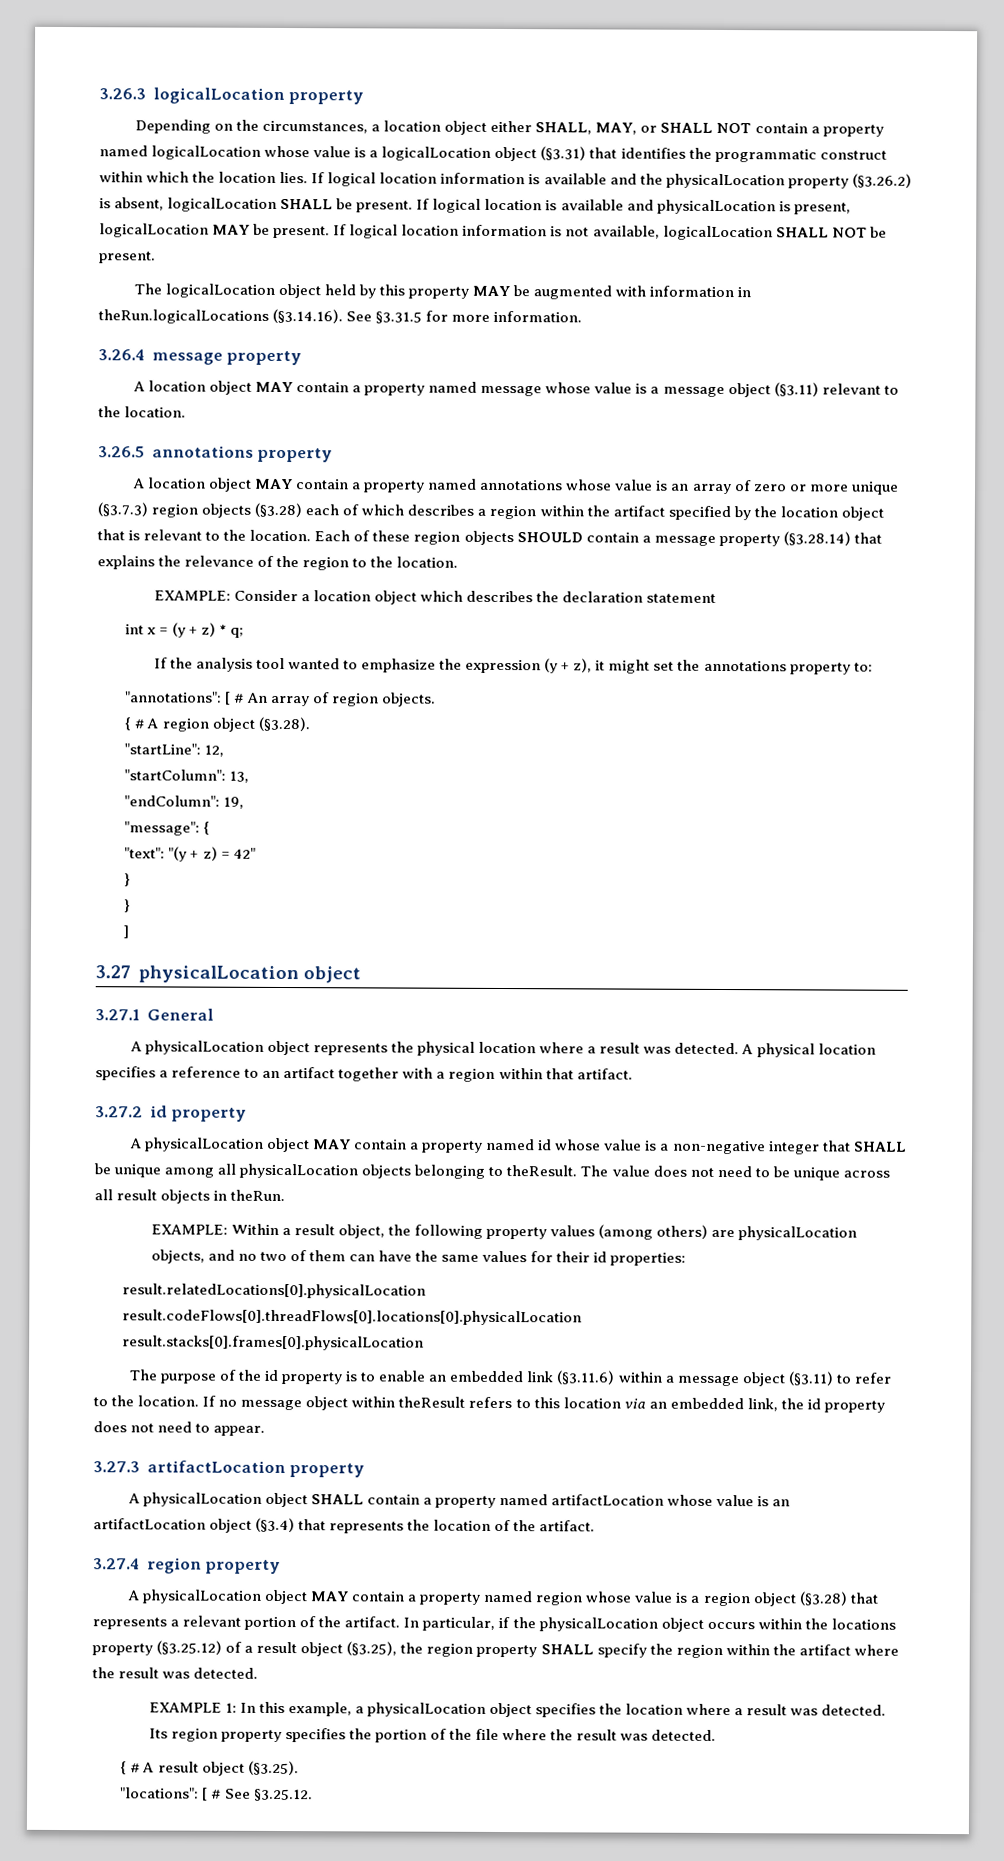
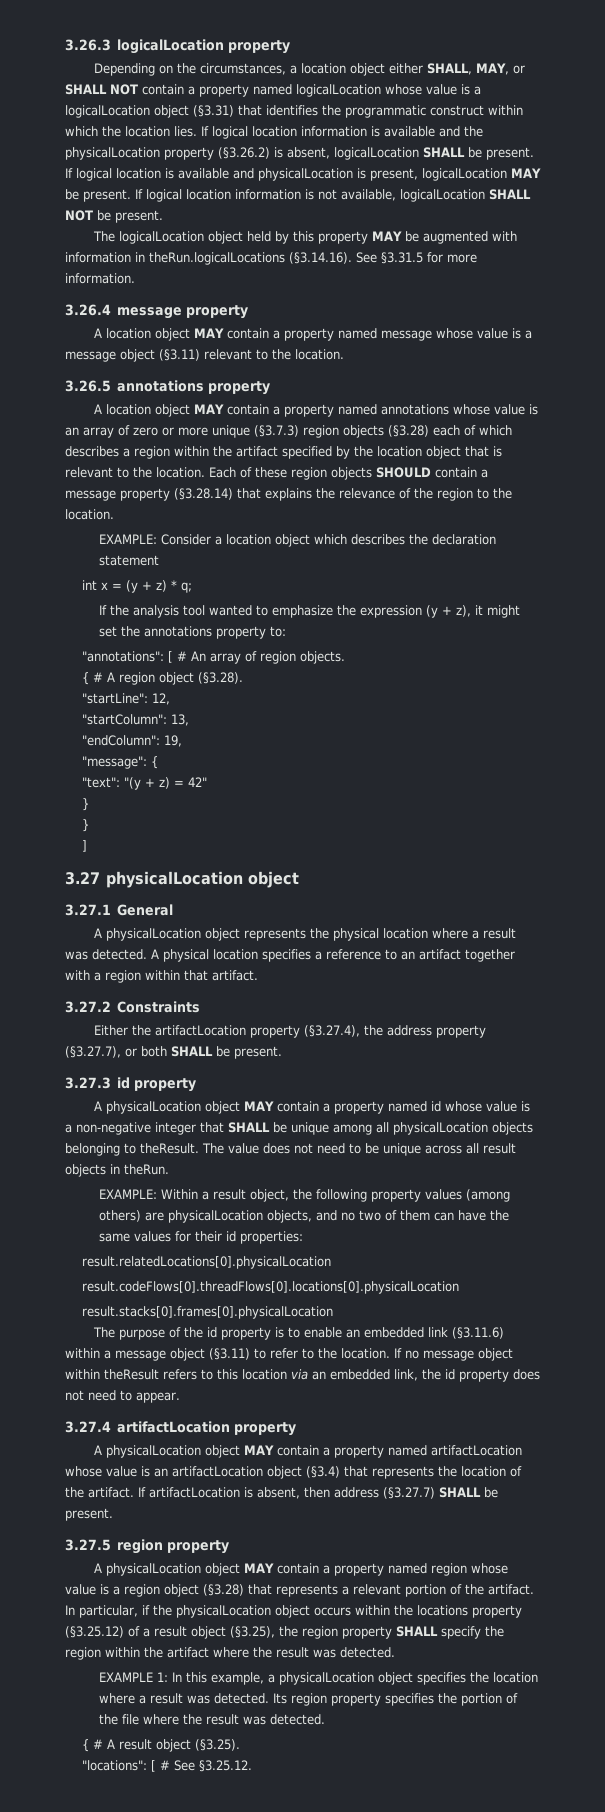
- 3.27.2 id property
+ 3.27.2 Constraints
+ Either the artifactLocation property (§3.27.4), the address property (§3.27.7), or both SHALL be present.
+ 3.27.3 id property
- 3.27.3 artifactLocation property
+ 3.27.4 artifactLocation property
- A physicalLocation object SHALL contain a property named artifactLocation whose value is an artifactLocation object (§3.4) that represents the location of the artifact.
- 3.27.4 region property
+ A physicalLocation object MAY contain a property named artifactLocation whose value is an artifactLocation object (§3.4) that represents the location of the artifact. If artifactLocation is absent, then address (§3.27.7) SHALL be present.
+ 3.27.5 region property

